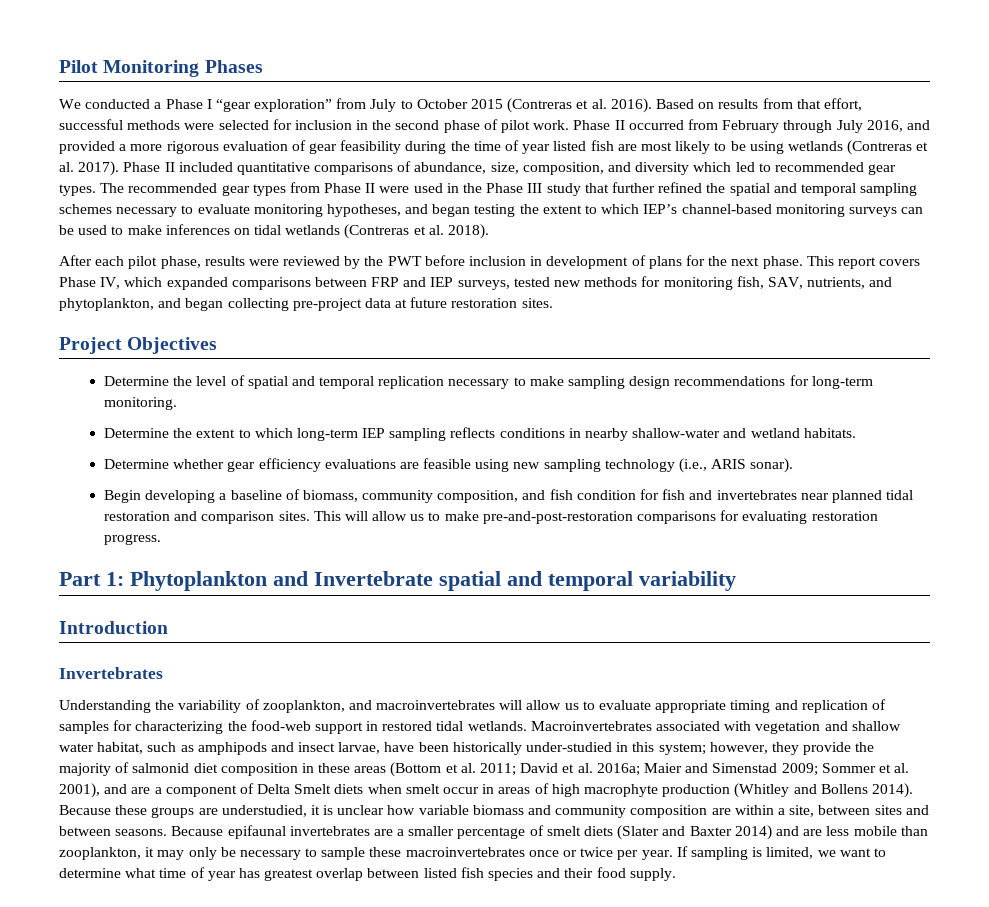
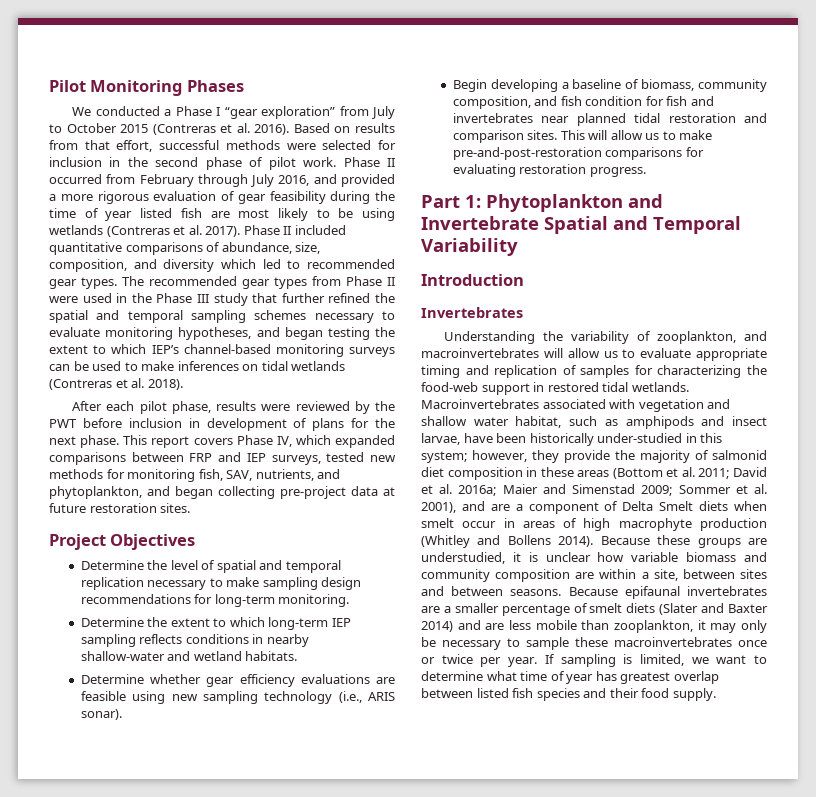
- Part 1: Phytoplankton and Invertebrate spatial and temporal variability
+ Part 1: Phytoplankton and Invertebrate Spatial and Temporal Variability

